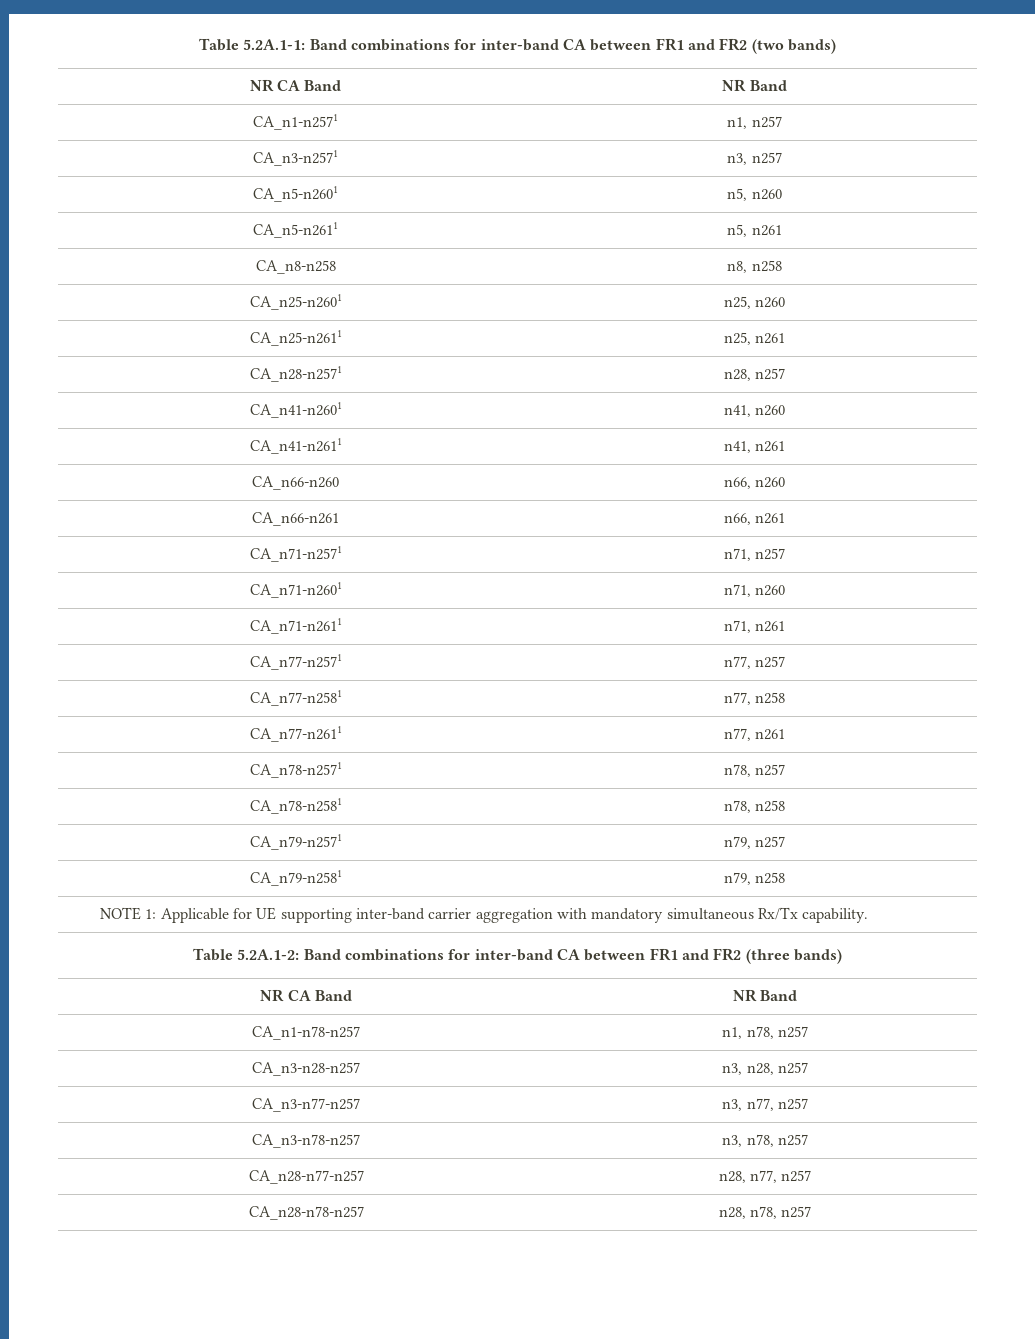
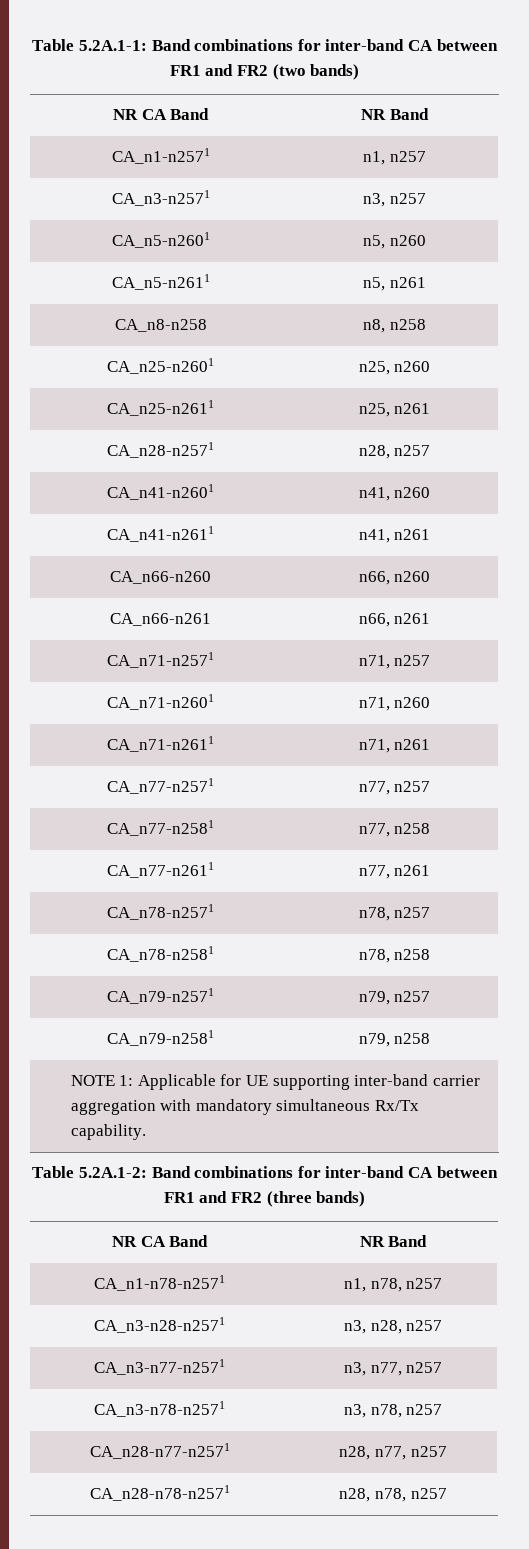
- CA_n1-n78-n257 | n1, n78, n257
+ CA_n1-n78-n2571 | n1, n78, n257
- CA_n3-n28-n257 | n3, n28, n257
+ CA_n3-n28-n2571 | n3, n28, n257
- CA_n3-n77-n257 | n3, n77, n257
+ CA_n3-n77-n2571 | n3, n77, n257
- CA_n3-n78-n257 | n3, n78, n257
+ CA_n3-n78-n2571 | n3, n78, n257
- CA_n28-n77-n257 | n28, n77, n257
+ CA_n28-n77-n2571 | n28, n77, n257
- CA_n28-n78-n257 | n28, n78, n257
+ CA_n28-n78-n2571 | n28, n78, n257

